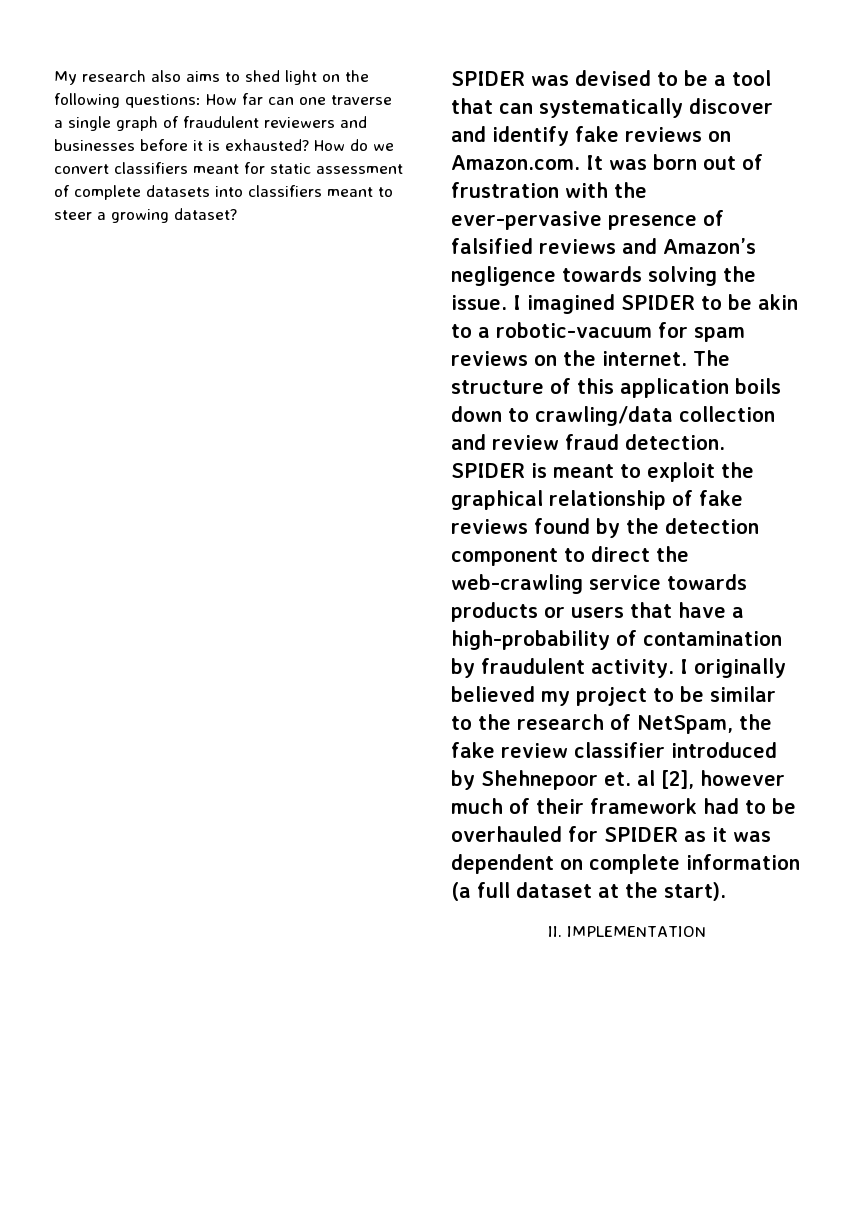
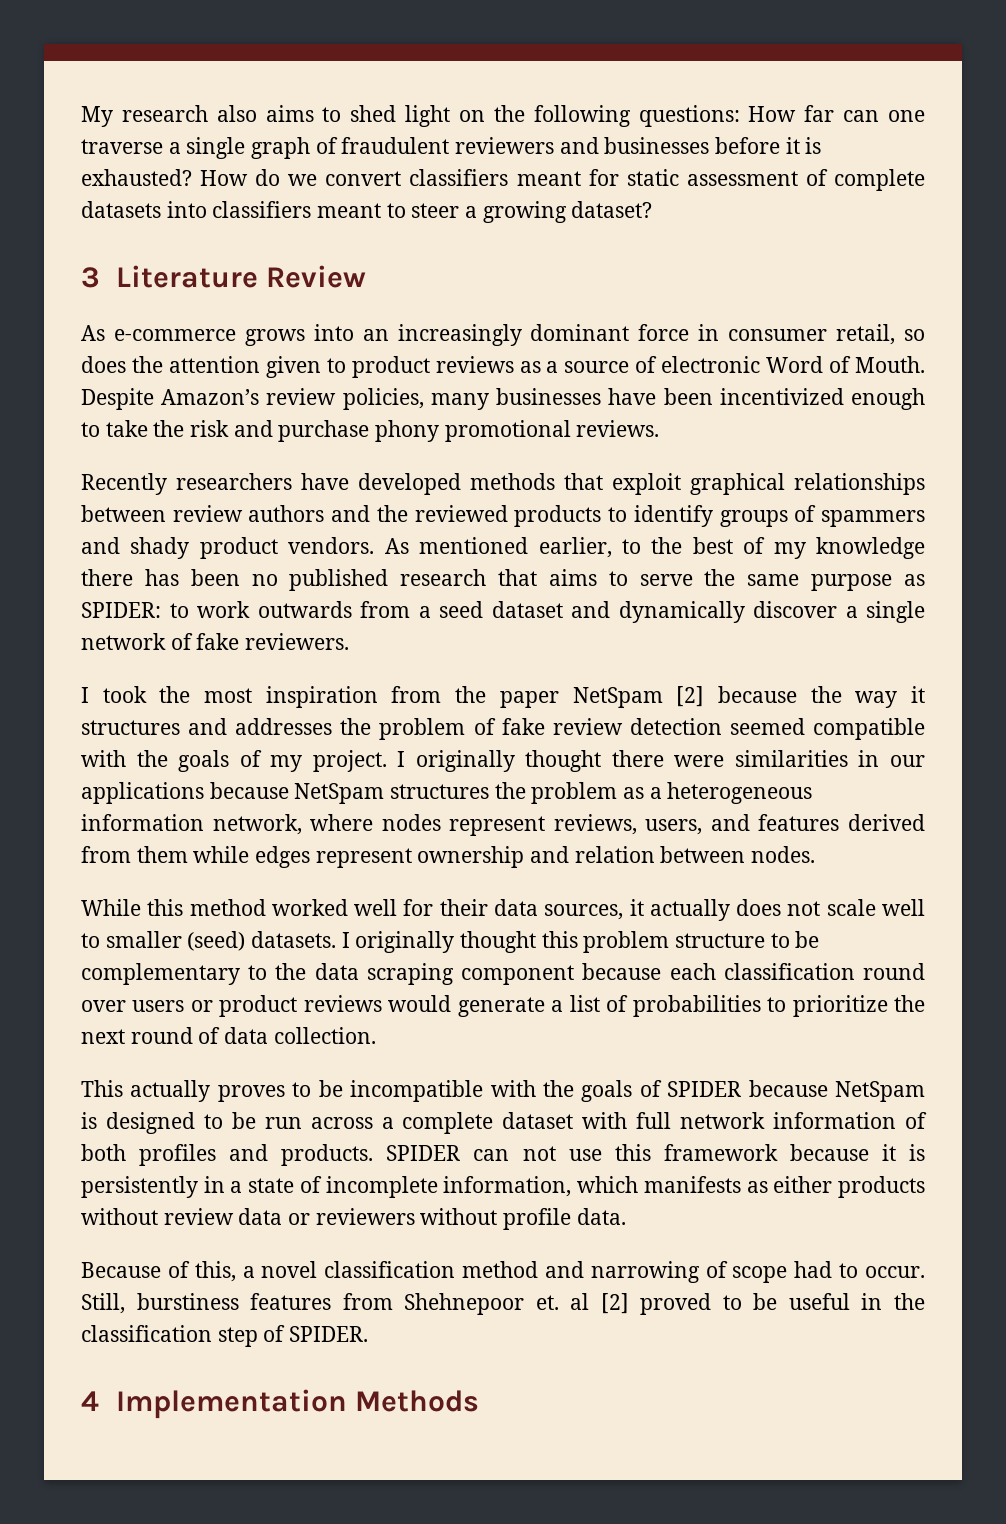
- SPIDER was devised to be a tool that can systematically discover and identify fake reviews on Amazon.com. It was born out of frustration with the ever-pervasive presence of falsified reviews and Amazon’s negligence towards solving the issue. I imagined SPIDER to be akin to a robotic-vacuum for spam reviews on the internet. The structure of this application boils down to crawling/data collection and review fraud detection. SPIDER is meant to exploit the graphical relationship of fake reviews found by the detection component to direct the web-crawling service towards products or users that have a high-probability of contamination by fraudulent activity. I originally believed my project to be similar to the research of NetSpam, the fake review classifier introduced by Shehnepoor et. al [2], however much of their framework had to be overhauled for SPIDER as it was dependent on complete information (a full dataset at the start).
- II. IMPLEMENTATION
+ 3 Literature Review
+ As e-commerce grows into an increasingly dominant force in consumer retail, so does the attention given to product reviews as a source of electronic Word of Mouth. Despite Amazon’s review policies, many businesses have been incentivized enough to take the risk and purchase phony promotional reviews.
+ Recently researchers have developed methods that exploit graphical relationships between review authors and the reviewed products to identify groups of spammers and shady product vendors. As mentioned earlier, to the best of my knowledge there has been no published research that aims to serve the same purpose as SPIDER: to work outwards from a seed dataset and dynamically discover a single network of fake reviewers.
+ I took the most inspiration from the paper NetSpam [2] because the way it structures and addresses the problem of fake review detection seemed compatible with the goals of my project. I originally thought there were similarities in our applications because NetSpam structures the problem as a heterogeneous information network, where nodes represent reviews, users, and features derived from them while edges represent ownership and relation between nodes.
+ While this method worked well for their data sources, it actually does not scale well to smaller (seed) datasets. I originally thought this problem structure to be complementary to the data scraping component because each classification round over users or product reviews would generate a list of probabilities to prioritize the next round of data collection.
+ This actually proves to be incompatible with the goals of SPIDER because NetSpam is designed to be run across a complete dataset with full network information of both profiles and products. SPIDER can not use this framework because it is persistently in a state of incomplete information, which manifests as either products without review data or reviewers without profile data.
+ Because of this, a novel classification method and narrowing of scope had to occur. Still, burstiness features from Shehnepoor et. al [2] proved to be useful in the classification step of SPIDER.
+ 4 Implementation Methods

